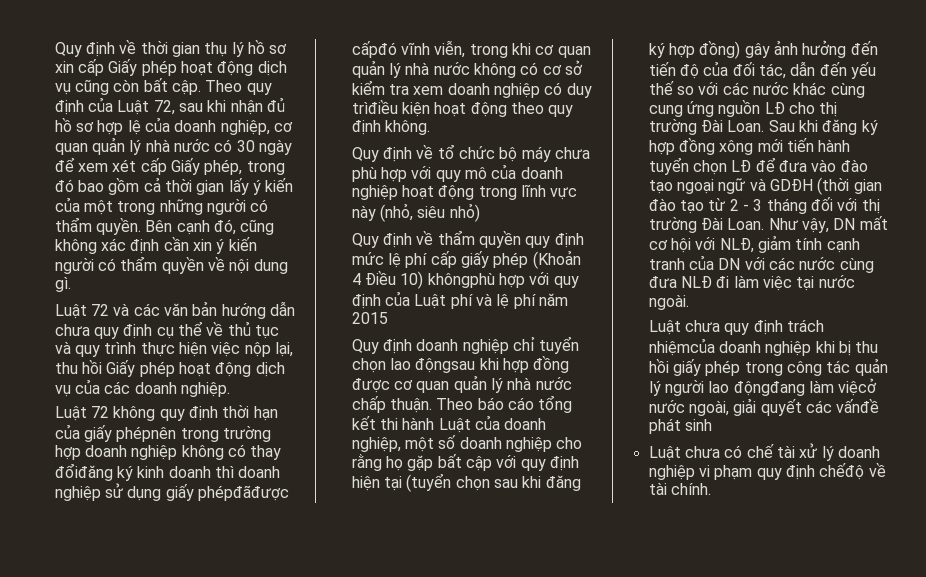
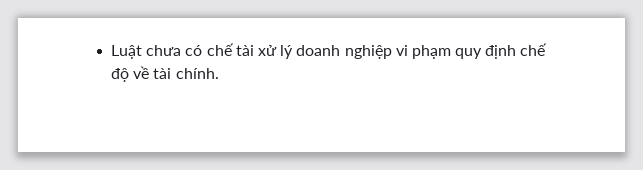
- Quy định về thời gian thụ lý hồ sơ xin cấp Giấy phép hoạt động dịch vụ cũng còn bất cập. Theo quy định của Luật 72, sau khi nhận đủ hồ sơ hợp lệ của doanh nghiệp, cơ quan quản lý nhà nước có 30 ngày để xem xét cấp Giấy phép, trong đó bao gồm cả thời gian lấy ý kiến của một trong những người có thẩm quyền. Bên cạnh đó, cũng không xác định cần xin ý kiến người có thẩm quyền về nội dung gì.
- Luật 72 và các văn bản hướng dẫn chưa quy định cụ thể về thủ tục và quy trình thực hiện việc nộp lại, thu hồi Giấy phép hoạt động dịch vụ của các doanh nghiệp.
- Luật 72 không quy định thời hạn của giấy phépnên trong trường hợp doanh nghiệp không có thay đổiđăng ký kinh doanh thì doanh nghiệp sử dụng giấy phépđãđược cấpđó vĩnh viễn, trong khi cơ quan quản lý nhà nước không có cơ sở kiểm tra xem doanh nghiệp có duy trìđiều kiện hoạt động theo quy định không.
- Quy định về tổ chức bộ máy chưa phù hợp với quy mô của doanh nghiệp hoạt động trong lĩnh vực này (nhỏ, siêu nhỏ)
- Quy định về thẩm quyền quy định mức lệ phí cấp giấy phép (Khoản 4 Điều 10) khôngphù hợp với quy định của Luật phí và lệ phí năm 2015
- Quy định doanh nghiệp chỉ tuyển chọn lao độngsau khi hợp đồng được cơ quan quản lý nhà nước chấp thuận. Theo báo cáo tổng kết thi hành Luật của doanh nghiệp, một số doanh nghiệp cho rằng họ gặp bất cập với quy định hiện tại (tuyển chọn sau khi đăng ký hợp đồng) gây ảnh hưởng đến tiến độ của đối tác, dẫn đến yếu thế so với các nước khác cùng cung ứng nguồn LĐ cho thị trường Đài Loan. Sau khi đăng ký hợp đồng xông mới tiến hành tuyển chọn LĐ để đưa vào đào tạo ngoại ngữ và GDĐH (thời gian đào tạo từ 2 - 3 tháng đối với thị trường Đài Loan. Như vậy, DN mất cơ hội với NLĐ, giảm tính cạnh tranh của DN với các nước cùng đưa NLĐ đi làm việc tại nước ngoài.
- Luật chưa quy định trách nhiệmcủa doanh nghiệp khi bị thu hồi giấy phép trong công tác quản lý người lao độngđang làm việcở nước ngoài, giải quyết các vấnđề phát sinh
- Luật chưa có chế tài xử lý doanh nghiệp vi phạm quy định chếđộ về tài chính.
+ Luật chưa có chế tài xử lý doanh nghiệp vi phạm quy định chế độ về tài chính.

